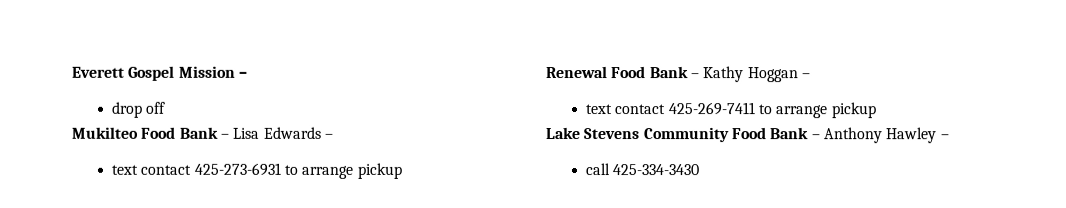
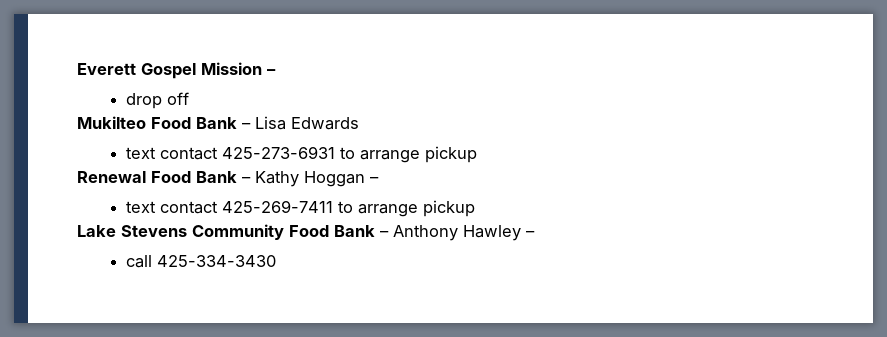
- Mukilteo Food Bank – Lisa Edwards –
+ Mukilteo Food Bank – Lisa Edwards

